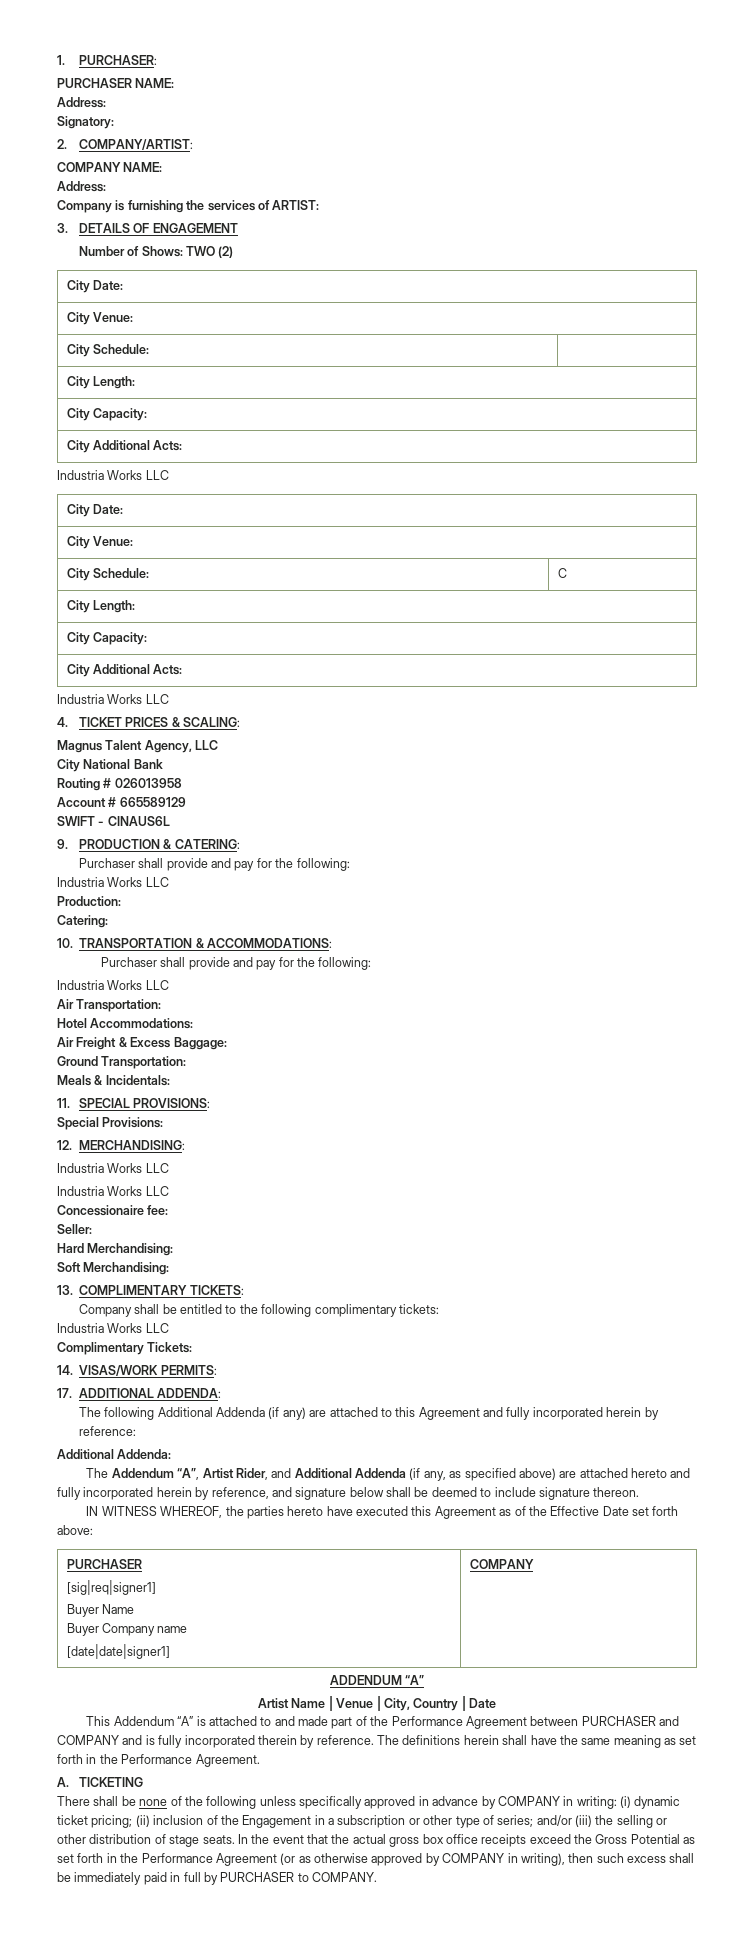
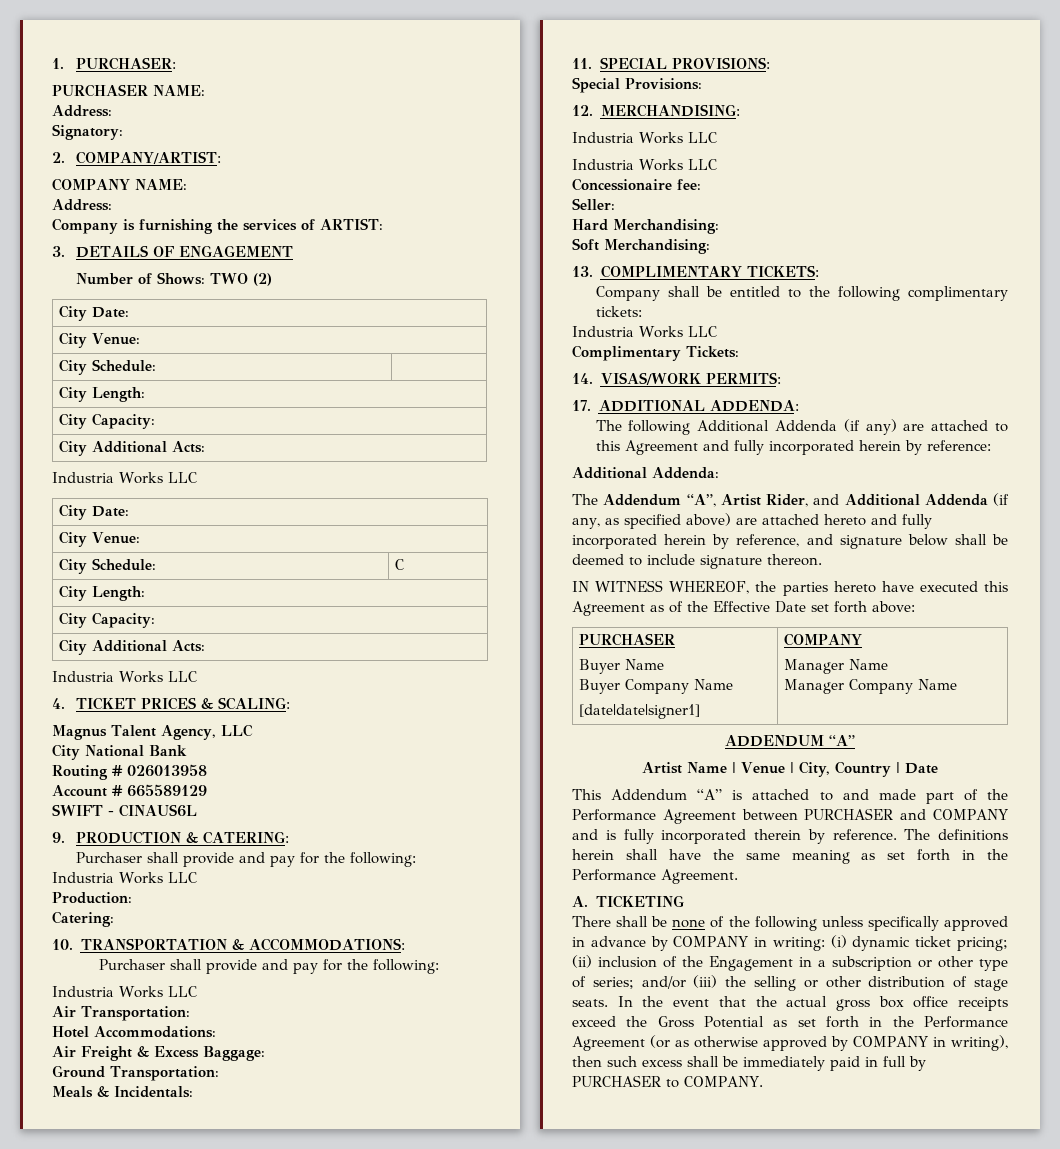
  IN WITNESS WHEREOF, the parties hereto have executed this Agreement as of the Effective Date set forth above:
  PURCHASER
- [sig|req|signer1]
  Buyer Name
- Buyer Company name
+ Buyer Company Name
  [date|date|signer1] | COMPANY
+ Manager Name
+ Manager Company Name

